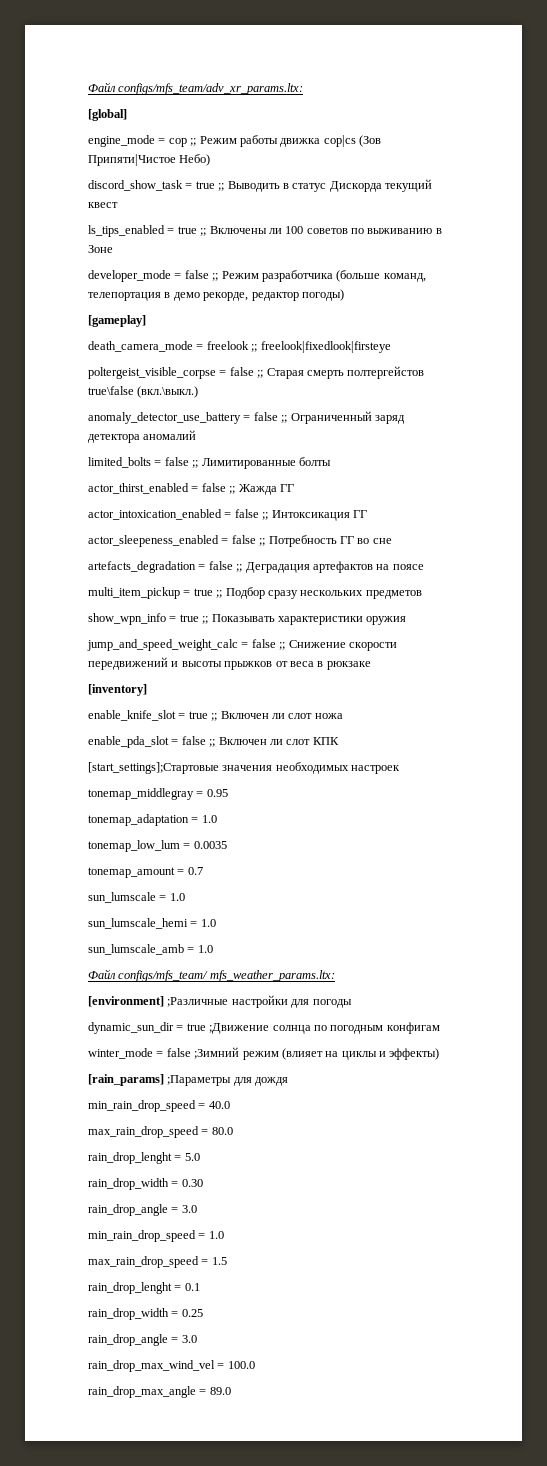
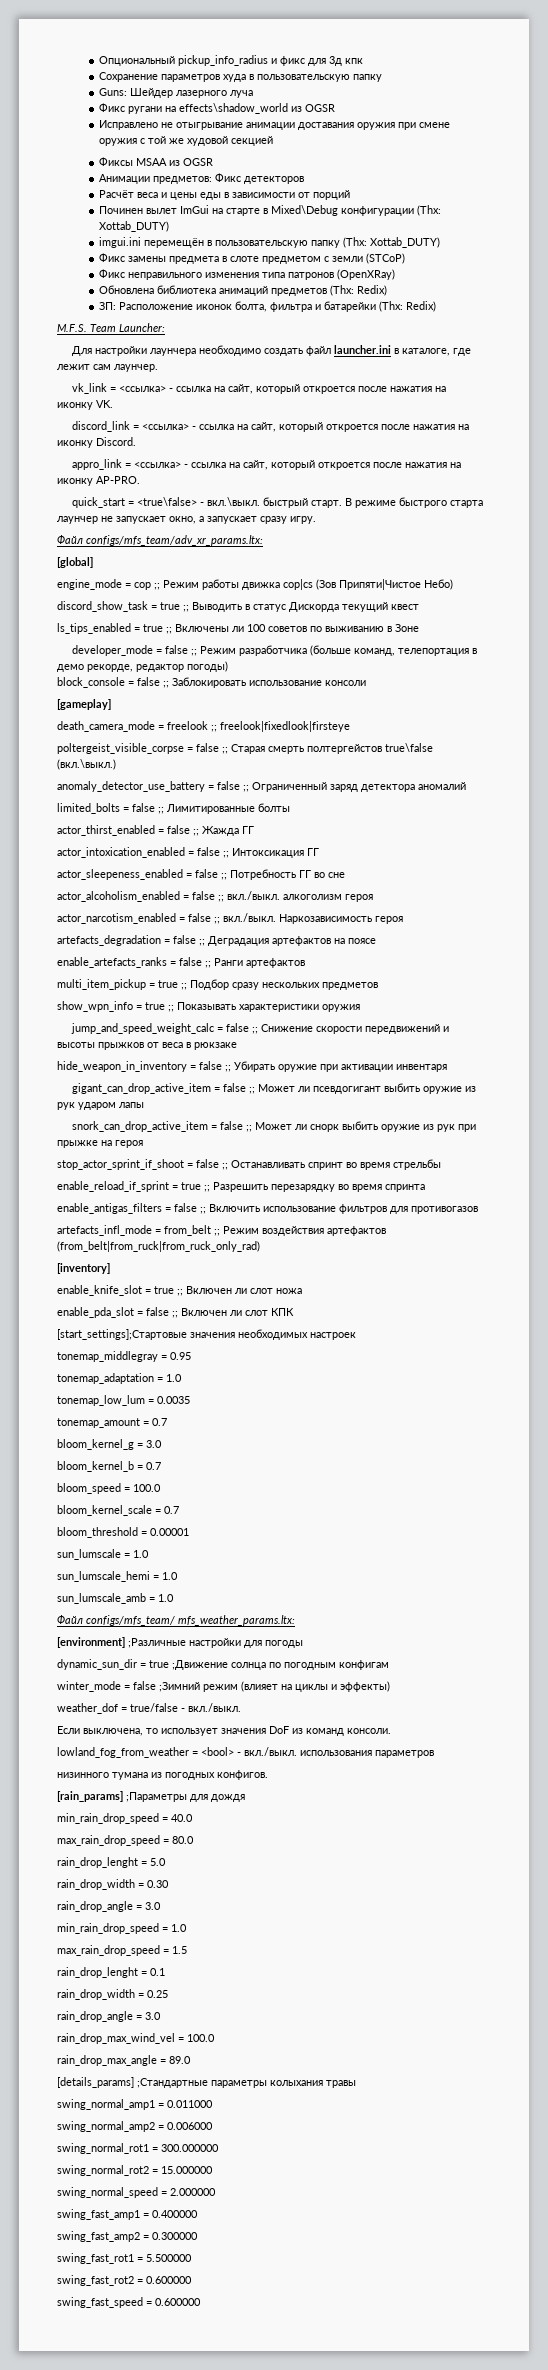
+ Опциональный pickup_info_radius и фикс для 3д кпк
+ Сохранение параметров худа в пользовательскую папку
+ Guns: Шейдер лазерного луча
+ Фикс ругани на effects\shadow_world из OGSR
+ Исправлено не отыгрывание анимации доставания оружия при смене оружия с той же худовой секцией
+ Фиксы MSAA из OGSR
+ Анимации предметов: Фикс детекторов
+ Расчёт веса и цены еды в зависимости от порций
+ Починен вылет ImGui на старте в Mixed\Debug конфигурации (Thx: Xottab_DUTY)
+ imgui.ini перемещён в пользовательскую папку (Thx: Xottab_DUTY)
+ Фикс замены предмета в слоте предметом с земли (STCoP)
+ Фикс неправильного изменения типа патронов (OpenXRay)
+ Обновлена библиотека анимаций предметов (Thx: Redix)
+ ЗП: Расположение иконок болта, фильтра и батарейки (Thx: Redix)
+ M.F.S. Team Launcher:
+ Для настройки лаунчера необходимо создать файл launcher.ini в каталоге, где лежит сам лаунчер.
+ vk_link = <ссылка> - ссылка на сайт, который откроется после нажатия на иконку VK.
+ discord_link = <ссылка> - ссылка на сайт, который откроется после нажатия на иконку Discord.
+ appro_link = <ссылка> - ссылка на сайт, который откроется после нажатия на иконку AP-PRO.
+ quick_start = <true\false> - вкл.\выкл. быстрый старт. В режиме быстрого старта лаунчер не запускает окно, а запускает сразу игру.
+ block_console = false ;; Заблокировать использование консоли
+ actor_alcoholism_enabled = false ;; вкл./выкл. алкоголизм героя
+ actor_narcotism_enabled = false ;; вкл./выкл. Наркозависимость героя
+ enable_artefacts_ranks = false ;; Ранги артефактов
+ hide_weapon_in_inventory = false ;; Убирать оружие при активации инвентаря
+ gigant_can_drop_active_item = false ;; Может ли псевдогигант выбить оружие из рук ударом лапы
+ snork_can_drop_active_item = false ;; Может ли снорк выбить оружие из рук при прыжке на героя
+ stop_actor_sprint_if_shoot = false ;; Останавливать спринт во время стрельбы
+ enable_reload_if_sprint = true ;; Разрешить перезарядку во время спринта
+ enable_antigas_filters = false ;; Включить использование фильтров для противогазов
+ artefacts_infl_mode = from_belt ;; Режим воздействия артефактов (from_belt|from_ruck|from_ruck_only_rad)
+ bloom_kernel_g = 3.0
+ bloom_kernel_b = 0.7
+ bloom_speed = 100.0
+ bloom_kernel_scale = 0.7
+ bloom_threshold = 0.00001
+ weather_dof = true/false - вкл./выкл.
+ Если выключена, то использует значения DoF из команд консоли.
+ lowland_fog_from_weather = <bool> - вкл./выкл. использования параметров
+ низинного тумана из погодных конфигов.
+ [details_params] ;Стандартные параметры колыхания травы
+ swing_normal_amp1 = 0.011000
+ swing_normal_amp2 = 0.006000
+ swing_normal_rot1 = 300.000000
+ swing_normal_rot2 = 15.000000
+ swing_normal_speed = 2.000000
+ swing_fast_amp1 = 0.400000
+ swing_fast_amp2 = 0.300000
+ swing_fast_rot1 = 5.500000
+ swing_fast_rot2 = 0.600000
+ swing_fast_speed = 0.600000

